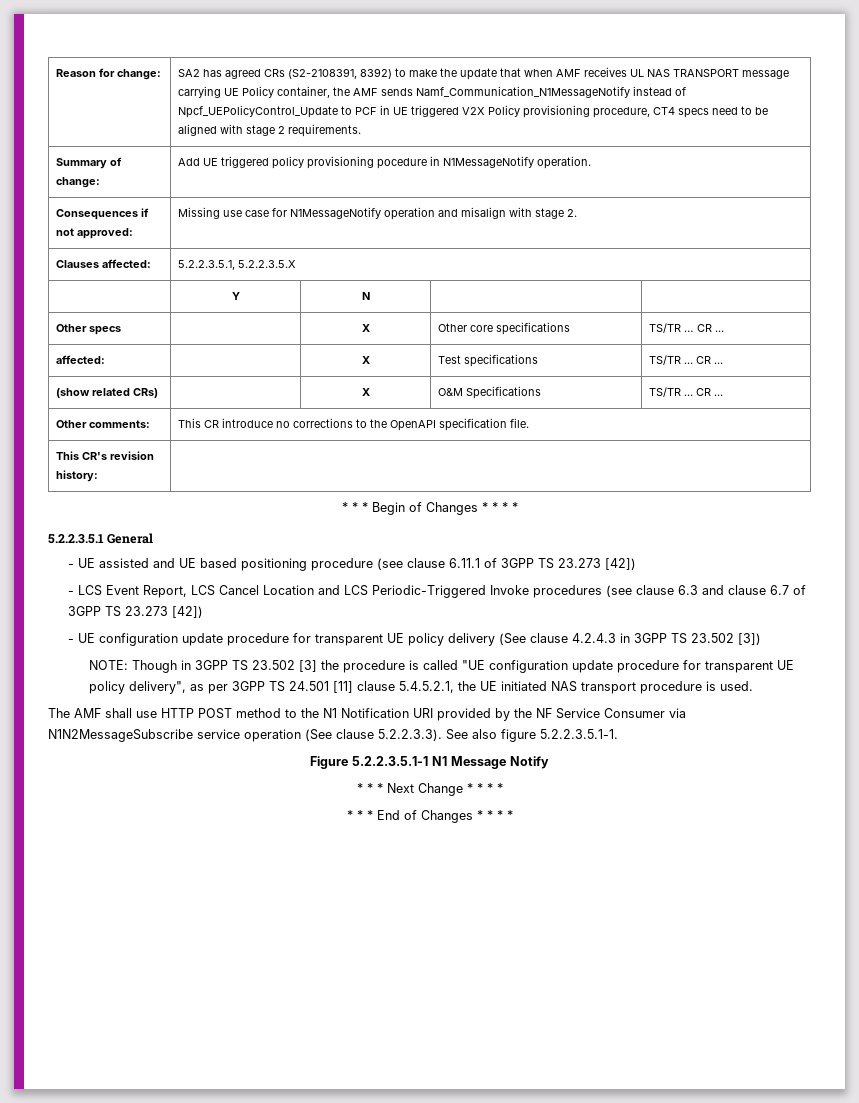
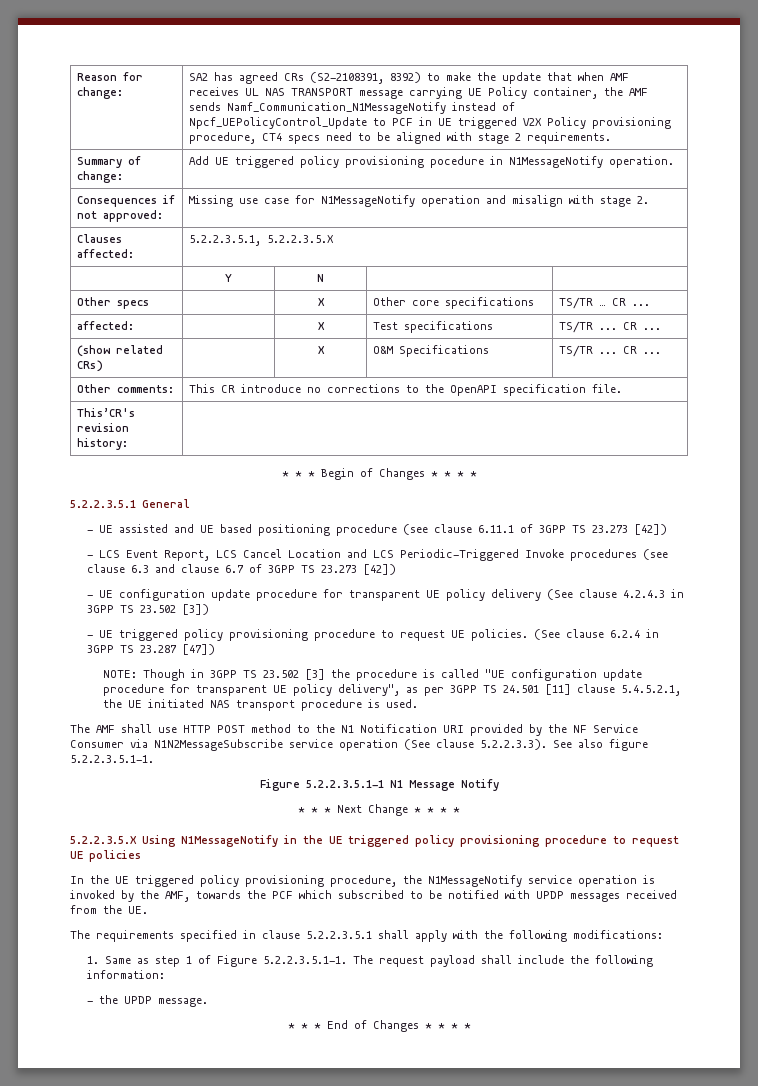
- This CR's revision history: |
+ This’CR's revision history: |
+ - UE triggered policy provisioning procedure to request UE policies. (See clause 6.2.4 in 3GPP TS 23.287 [47])
+ 5.2.2.3.5.X Using N1MessageNotify in the UE triggered policy provisioning procedure to request UE policies
+ In the UE triggered policy provisioning procedure, the N1MessageNotify service operation is invoked by the AMF, towards the PCF which subscribed to be notified with UPDP messages received from the UE.
+ The requirements specified in clause 5.2.2.3.5.1 shall apply with the following modifications:
+ 1. Same as step 1 of Figure 5.2.2.3.5.1-1. The request payload shall include the following information:
+ - the UPDP message.

